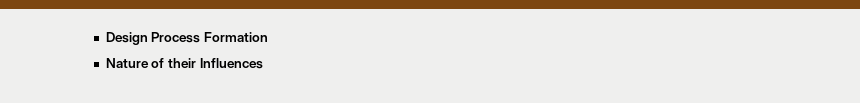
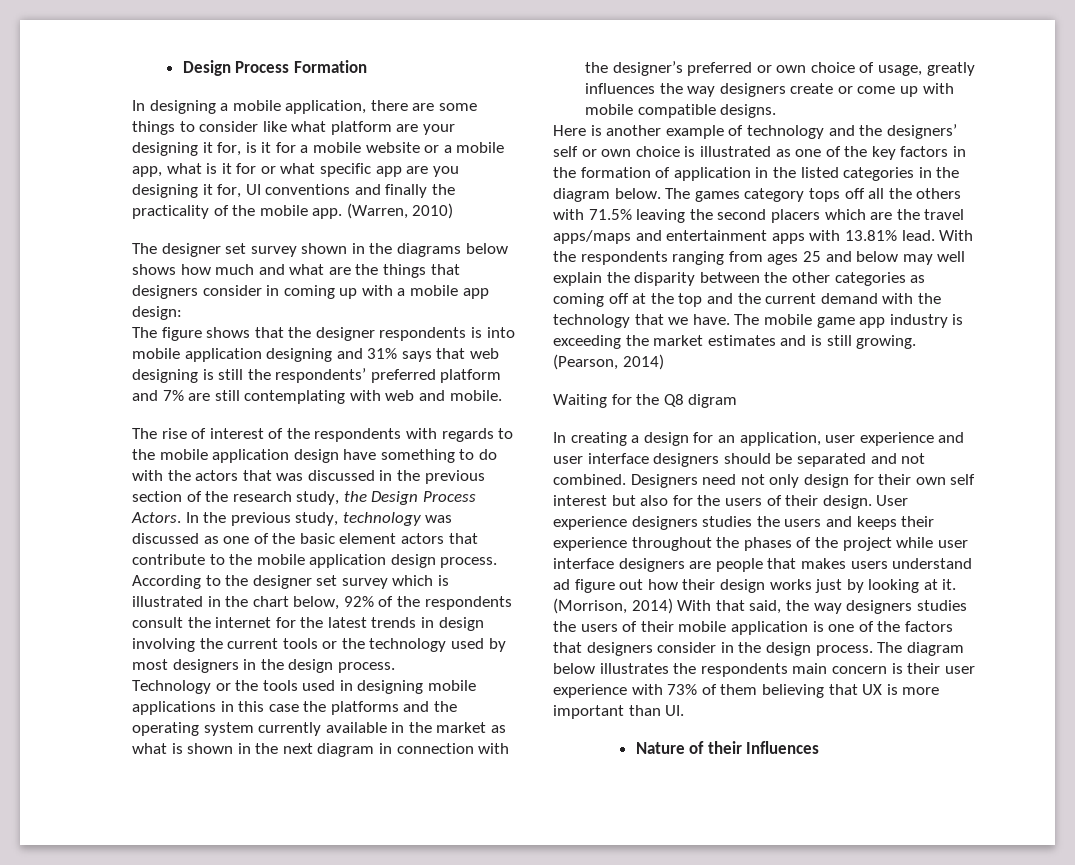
+ In designing a mobile application, there are some things to consider like what platform are your designing it for, is it for a mobile website or a mobile app, what is it for or what specific app are you designing it for, UI conventions and finally the practicality of the mobile app. (Warren, 2010)
+ The designer set survey shown in the diagrams below shows how much and what are the things that designers consider in coming up with a mobile app design:
+ The figure shows that the designer respondents is into mobile application designing and 31% says that web designing is still the respondents’ preferred platform and 7% are still contemplating with web and mobile.
+ The rise of interest of the respondents with regards to the mobile application design have something to do with the actors that was discussed in the previous section of the research study, the Design Process Actors. In the previous study, technology was discussed as one of the basic element actors that contribute to the mobile application design process. According to the designer set survey which is illustrated in the chart below, 92% of the respondents consult the internet for the latest trends in design involving the current tools or the technology used by most designers in the design process.
+ Technology or the tools used in designing mobile applications in this case the platforms and the operating system currently available in the market as what is shown in the next diagram in connection with the designer’s preferred or own choice of usage, greatly influences the way designers create or come up with mobile compatible designs.
+ Here is another example of technology and the designers’ self or own choice is illustrated as one of the key factors in the formation of application in the listed categories in the diagram below. The games category tops off all the others with 71.5% leaving the second placers which are the travel apps/maps and entertainment apps with 13.81% lead. With the respondents ranging from ages 25 and below may well explain the disparity between the other categories as coming off at the top and the current demand with the technology that we have. The mobile game app industry is exceeding the market estimates and is still growing. (Pearson, 2014)
+ Waiting for the Q8 digram
+ In creating a design for an application, user experience and user interface designers should be separated and not combined. Designers need not only design for their own self interest but also for the users of their design. User experience designers studies the users and keeps their experience throughout the phases of the project while user interface designers are people that makes users understand ad figure out how their design works just by looking at it. (Morrison, 2014) With that said, the way designers studies the users of their mobile application is one of the factors that designers consider in the design process. The diagram below illustrates the respondents main concern is their user experience with 73% of them believing that UX is more important than UI.

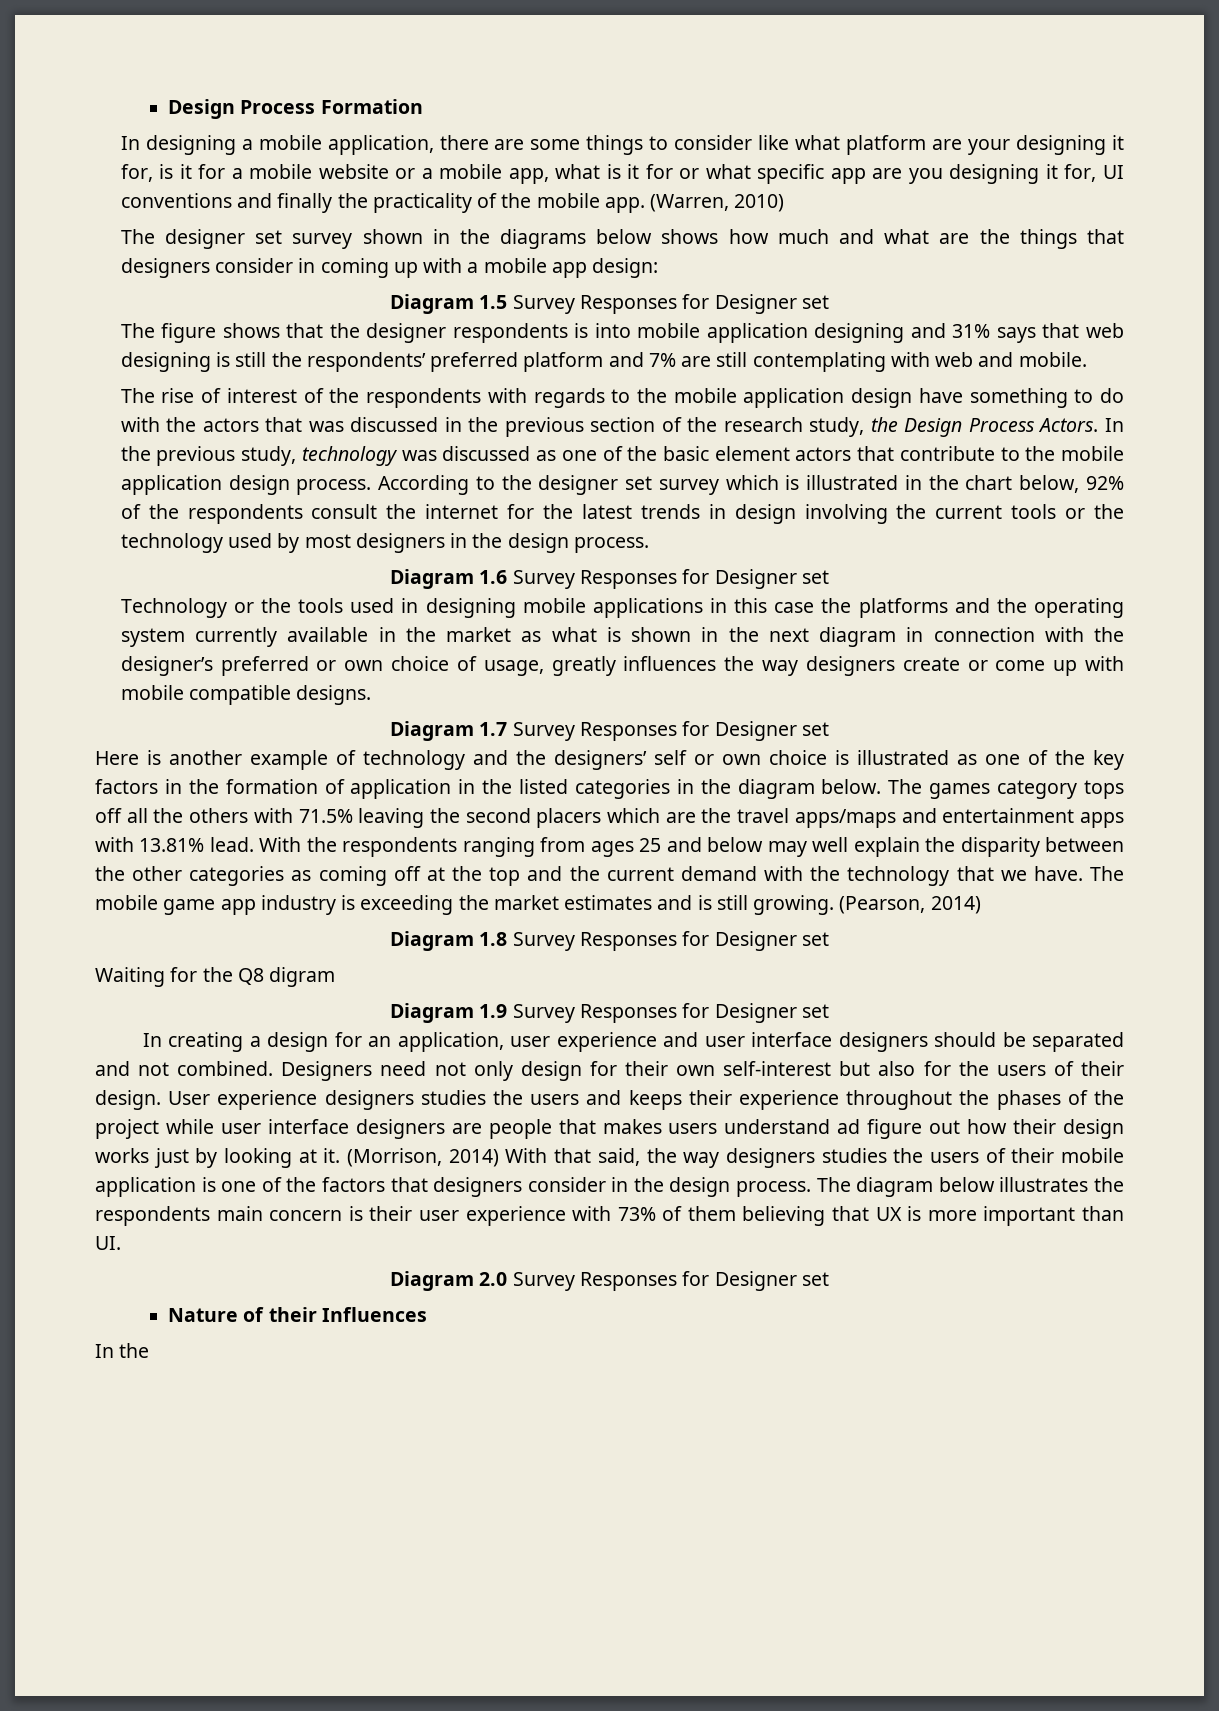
+ Diagram 1.5 Survey Responses for Designer set
+ Diagram 1.6 Survey Responses for Designer set
+ Diagram 1.7 Survey Responses for Designer set
+ Diagram 1.8 Survey Responses for Designer set
+ Diagram 1.9 Survey Responses for Designer set
- Designers need not only design for their own self interest but also for the users of their design.
+ Designers need not only design for their own self-interest but also for the users of their design.
+ Diagram 2.0 Survey Responses for Designer set
  Nature of their Influences
+ In the

